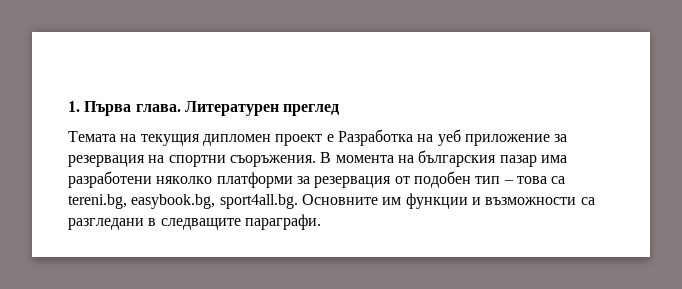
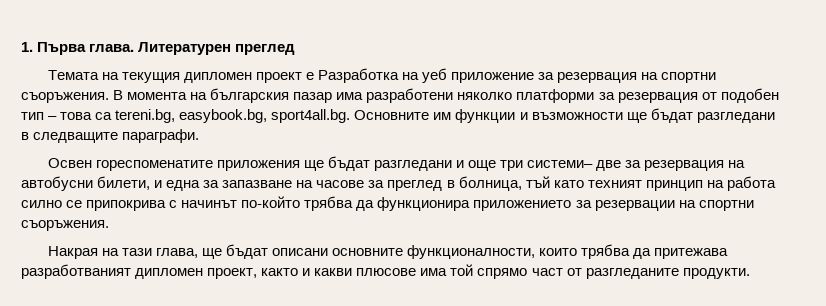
- В момента на българския пазар има разработени няколко платформи за резервация от подобен тип – това са tereni.bg, easybook.bg, sport4all.bg. Основните им функции и възможности са разгледани в следващите параграфи.
+ В момента на българския пазар има разработени няколко платформи за резервация от подобен тип – това са tereni.bg, easybook.bg, sport4all.bg. Основните им функции и възможности ще бъдат разгледани в следващите параграфи.
+ Освен гореспоменатите приложения ще бъдат разгледани и още три системи– две за резервация на автобусни билети, и една за запазване на часове за преглед в болница, тъй като техният принцип на работа силно се припокрива с начинът по-който трябва да функционира приложението за резервации на спортни съоръжения.
+ Накрая на тази глава, ще бъдат описани основните функционалности, които трябва да притежава разработваният дипломен проект, както и какви плюсове има той спрямо част от разгледаните продукти.

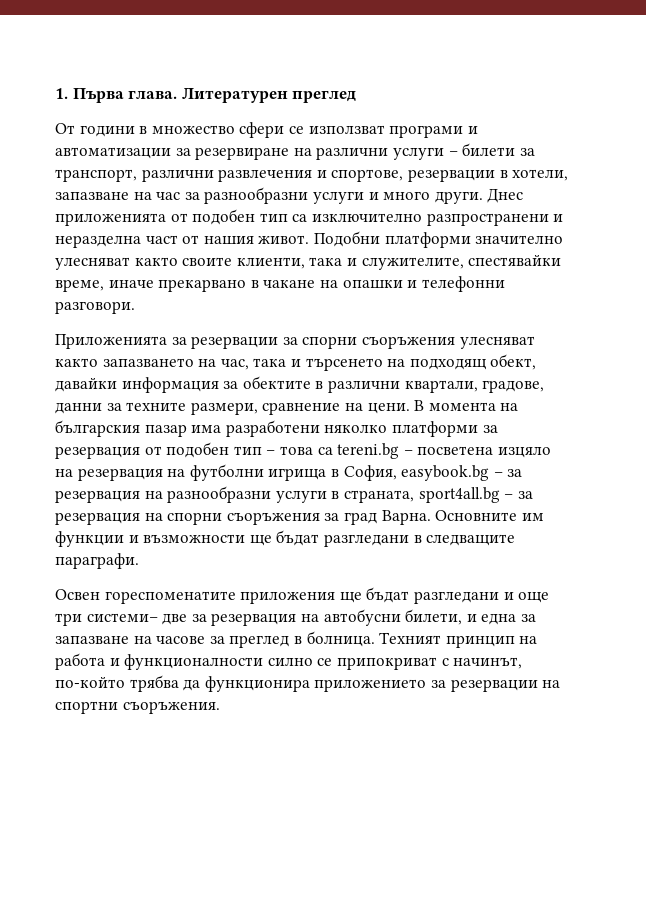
- Темата на текущия дипломен проект е Разработка на уеб приложение за резервация на спортни съоръжения.
+ От години в множество сфери се използват програми и автоматизации за резервиране на различни услуги – билети за транспорт, различни развлечения и спортове, резервации в хотели, запазване на час за разнообразни услуги и много други. Днес приложенията от подобен тип са изключително разпространени и неразделна част от нашия живот. Подобни платформи значително улесняват както своите клиенти, така и служителите, спестявайки време, иначе прекарвано в чакане на опашки и телефонни разговори.
+ Приложенията за резервации за спорни съоръжения улесняват както запазването на час, така и търсенето на подходящ обект, давайки информация за обектите в различни квартали, градове, данни за техните размери, сравнение на цени.
- В момента на българския пазар има разработени няколко платформи за резервация от подобен тип – това са tereni.bg, easybook.bg, sport4all.bg. Основните им функции и възможности ще бъдат разгледани в следващите параграфи.
+ В момента на българския пазар има разработени няколко платформи за резервация от подобен тип – това са tereni.bg – посветена изцяло на резервация на футболни игрища в София, easybook.bg – за резервация на разнообразни услуги в страната, sport4all.bg – за резервация на спорни съоръжения за град Варна. Основните им функции и възможности ще бъдат разгледани в следващите параграфи.
- Освен гореспоменатите приложения ще бъдат разгледани и още три системи– две за резервация на автобусни билети, и една за запазване на часове за преглед в болница, тъй като техният принцип на работа силно се припокрива с начинът по-който трябва да функционира приложението за резервации на спортни съоръжения.
+ Освен гореспоменатите приложения ще бъдат разгледани и още три системи– две за резервация на автобусни билети, и една за запазване на часове за преглед в болница. Техният принцип на работа и функционалности силно се припокриват с начинът, по-който трябва да функционира приложението за резервации на спортни съоръжения.
- Накрая на тази глава, ще бъдат описани основните функционалности, които трябва да притежава разработваният дипломен проект, както и какви плюсове има той спрямо част от разгледаните продукти.

